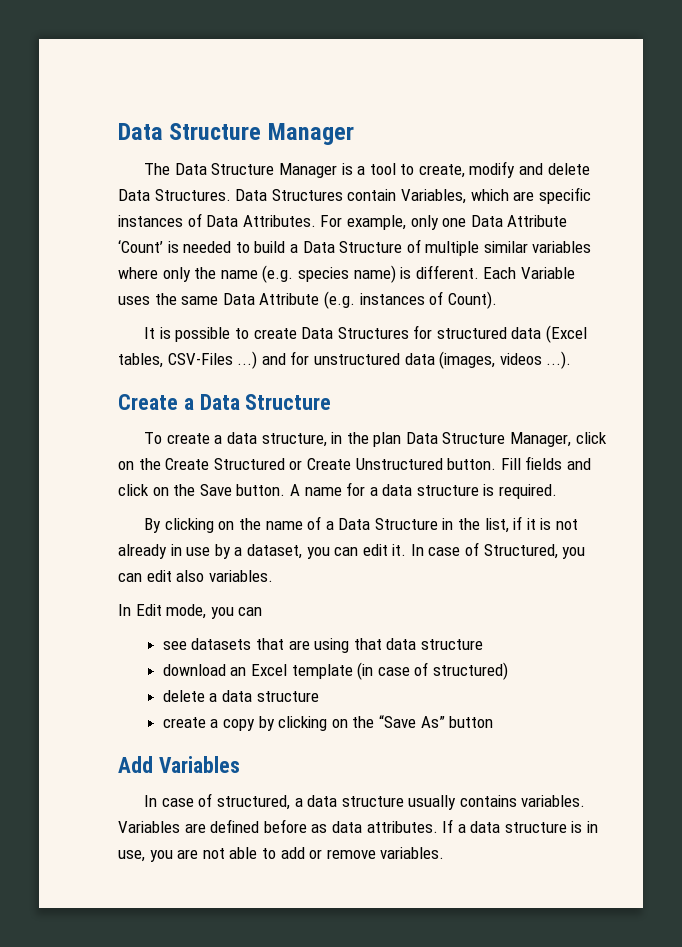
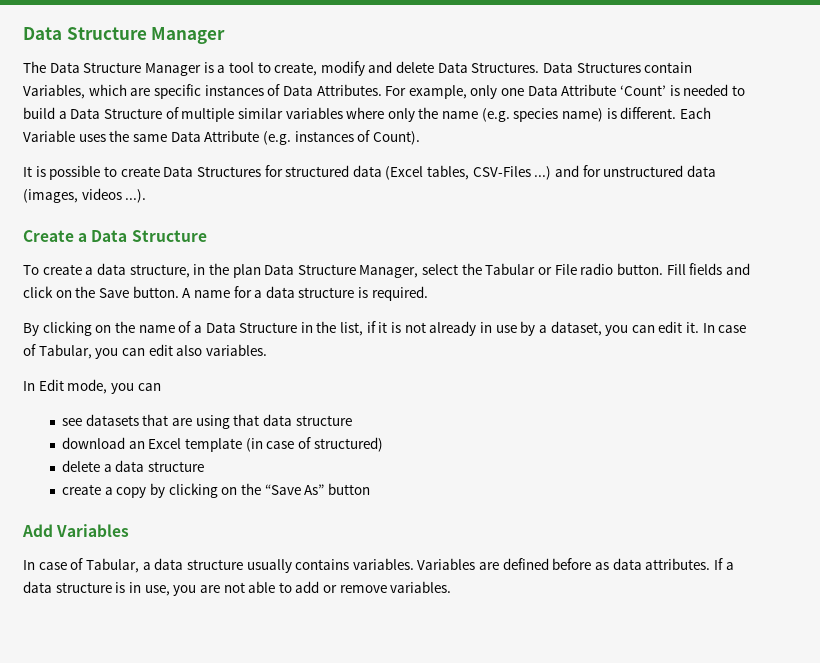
- To create a data structure, in the plan Data Structure Manager, click on the Create Structured or Create Unstructured button.
+ To create a data structure, in the plan Data Structure Manager, select the Tabular or File radio button.
- In case of Structured, you can edit also variables.
+ In case of Tabular, you can edit also variables.
- In case of structured, a data structure usually contains variables.
+ In case of Tabular, a data structure usually contains variables.

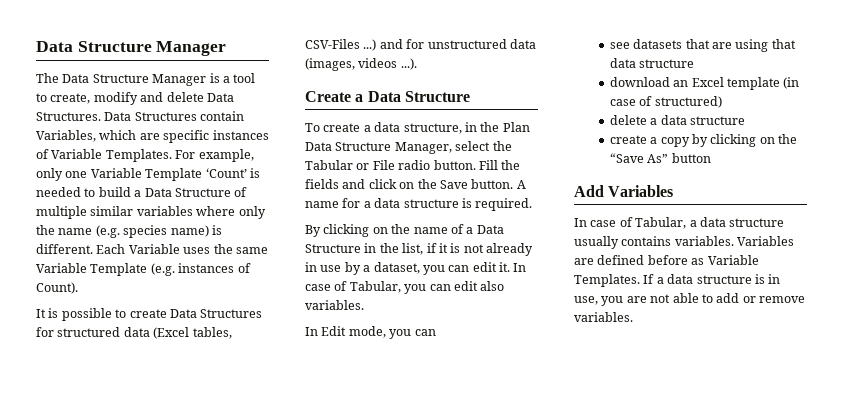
- Data Structures contain Variables, which are specific instances of Data Attributes.
+ Data Structures contain Variables, which are specific instances of Variable Templates.
- For example, only one Data Attribute ‘Count’ is needed to build a Data Structure of multiple similar variables where only the name (e.g. species name) is different.
+ For example, only one Variable Template ‘Count’ is needed to build a Data Structure of multiple similar variables where only the name (e.g. species name) is different.
- Each Variable uses the same Data Attribute (e.g. instances of Count).
+ Each Variable uses the same Variable Template (e.g. instances of Count).
- To create a data structure, in the plan Data Structure Manager, select the Tabular or File radio button.
+ To create a data structure, in the Plan Data Structure Manager, select the Tabular or File radio button.
- Fill fields and click on the Save button.
+ Fill the fields and click on the Save button.
- Variables are defined before as data attributes.
+ Variables are defined before as Variable Templates.

